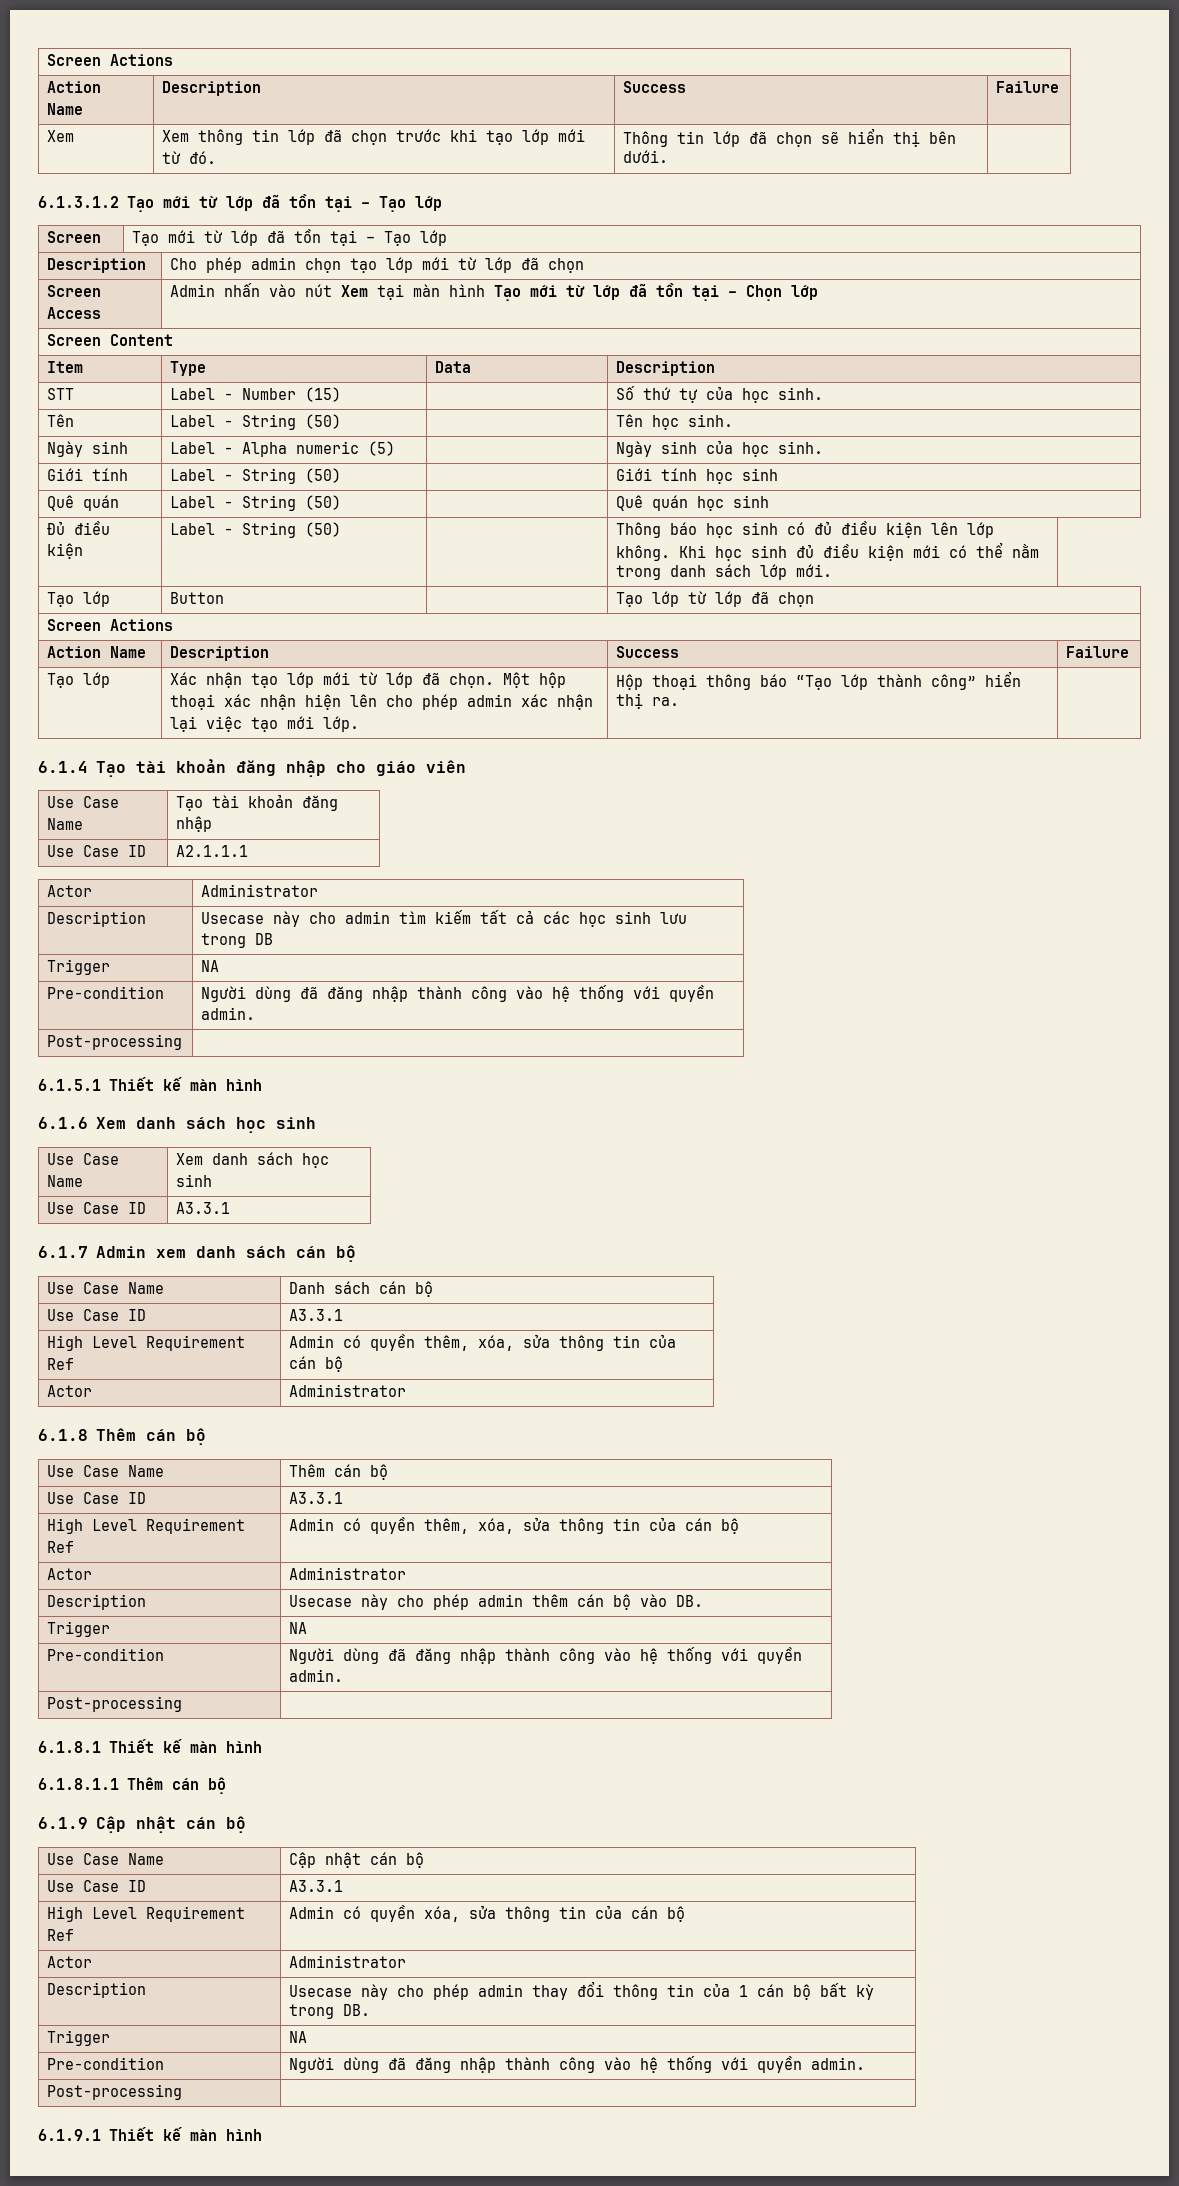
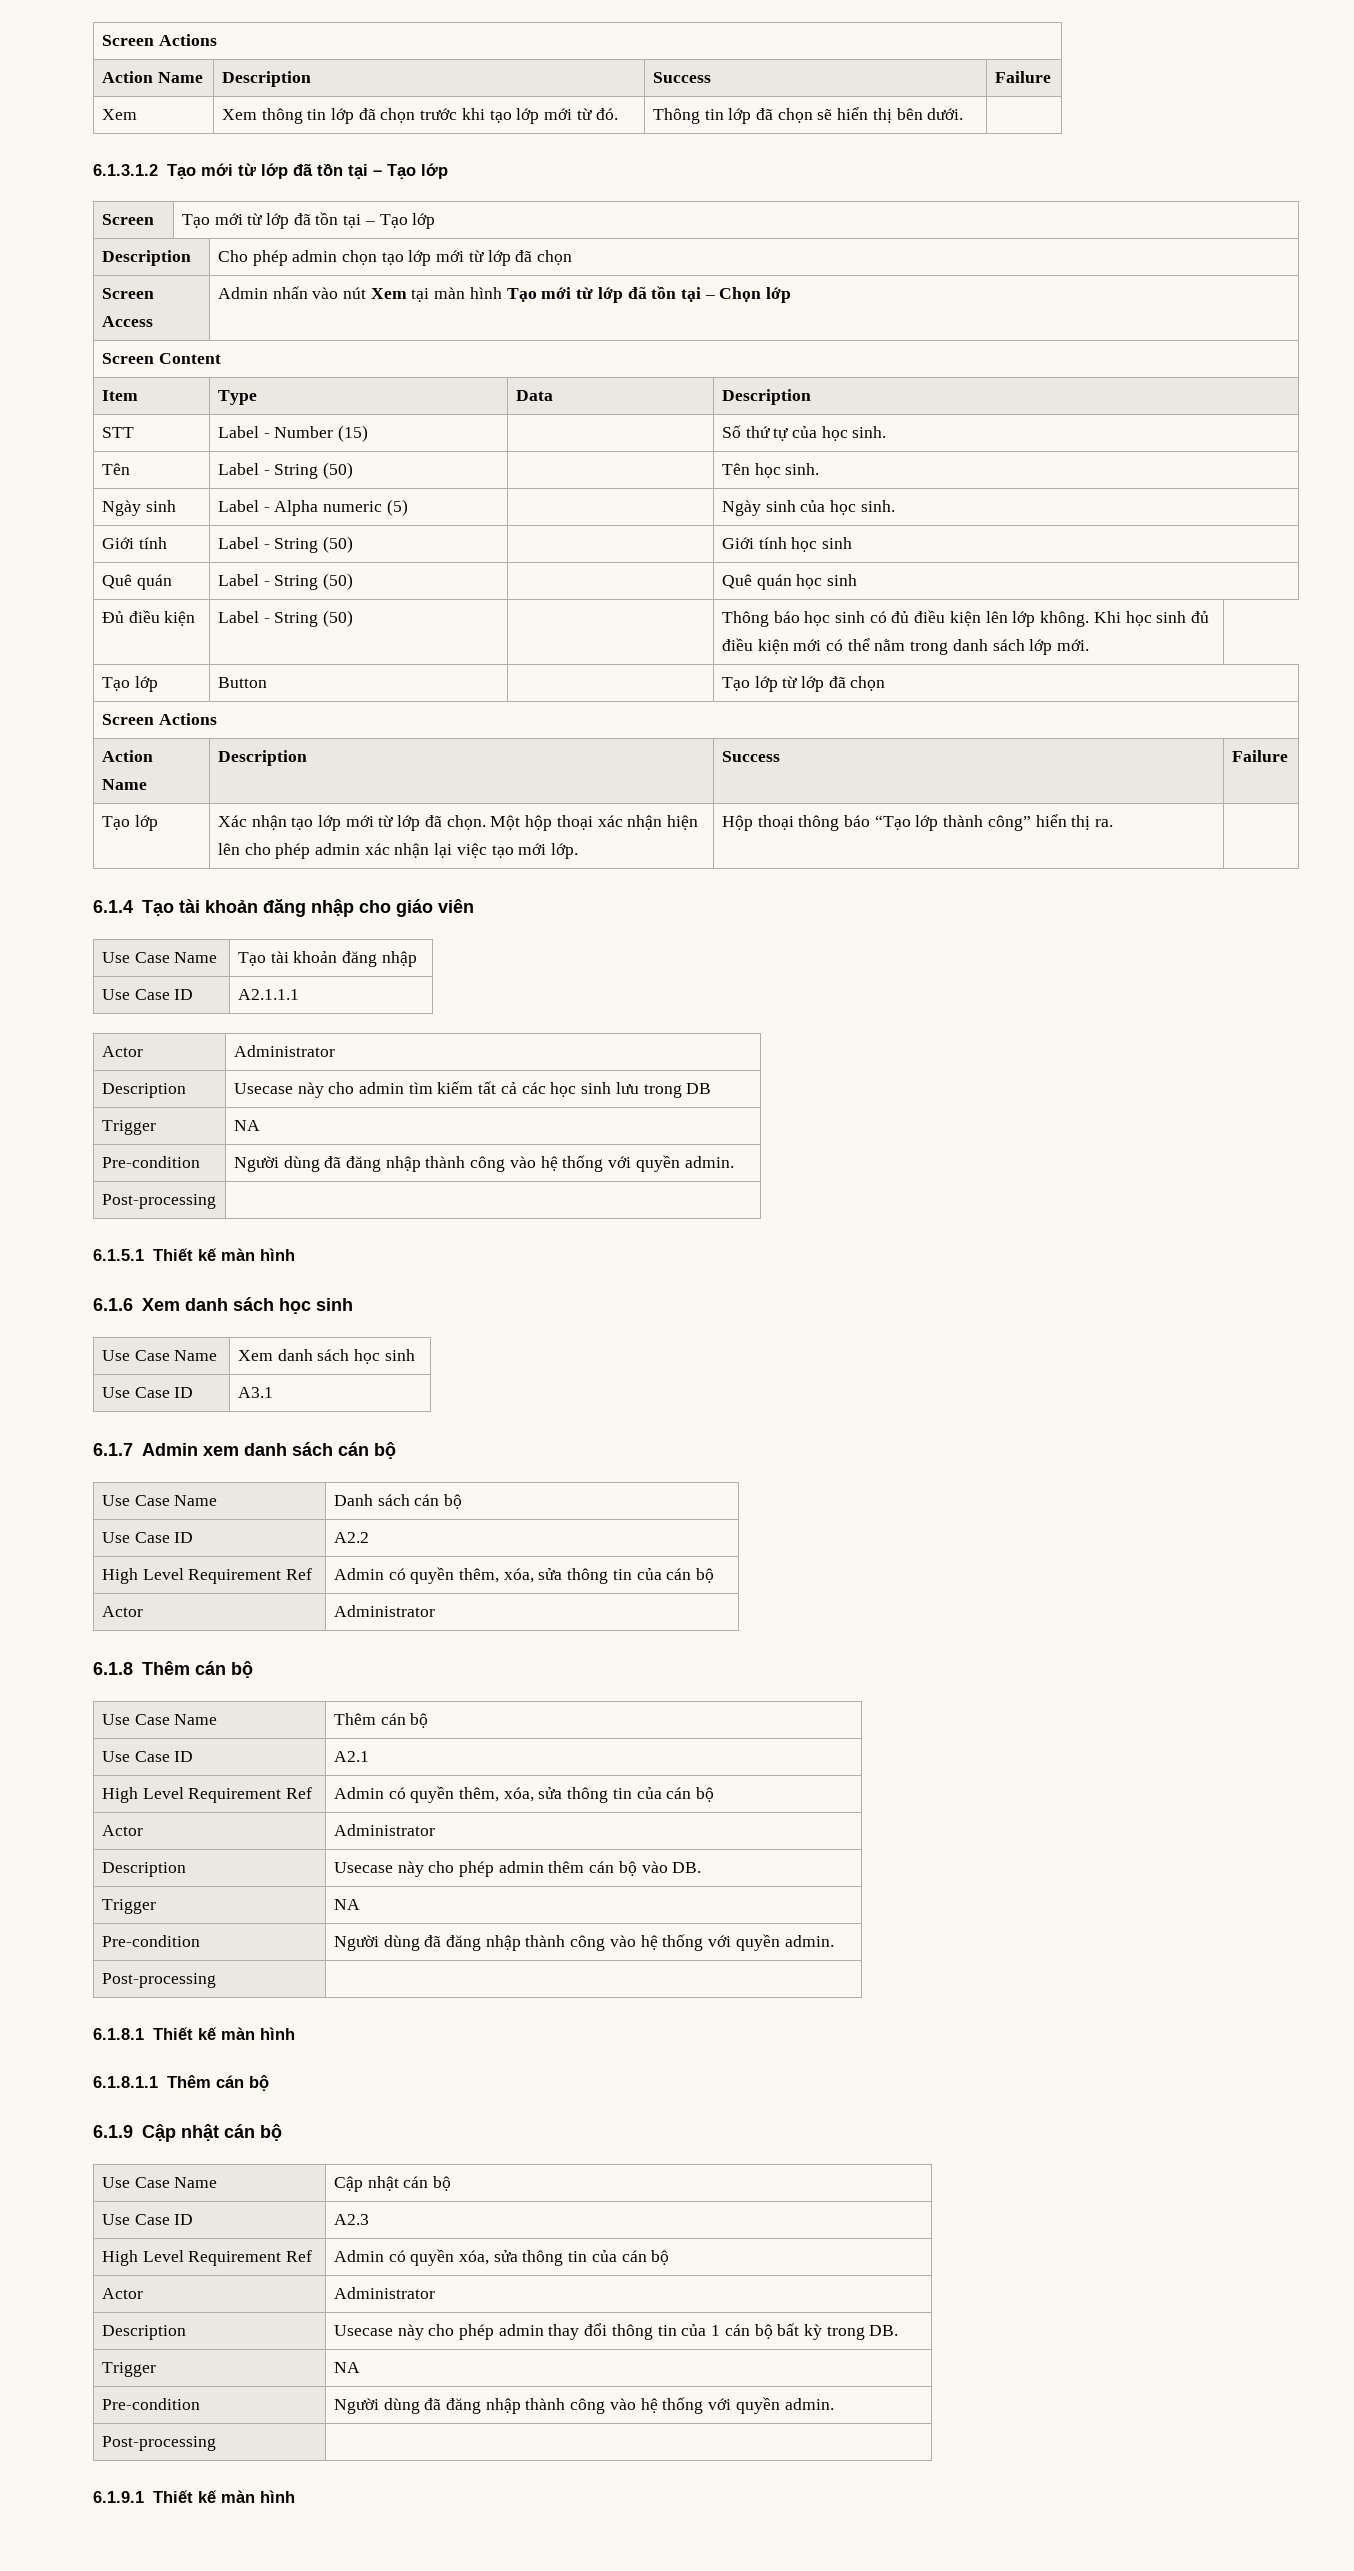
  Use Case Name | Xem danh sách học sinh
- Use Case ID | A3.3.1
+ Use Case ID | A3.1
  Use Case Name | Danh sách cán bộ
- Use Case ID | A3.3.1
+ Use Case ID | A2.2
  Use Case Name | Thêm cán bộ
- Use Case ID | A3.3.1
+ Use Case ID | A2.1
  Use Case Name | Cập nhật cán bộ
- Use Case ID | A3.3.1
+ Use Case ID | A2.3

